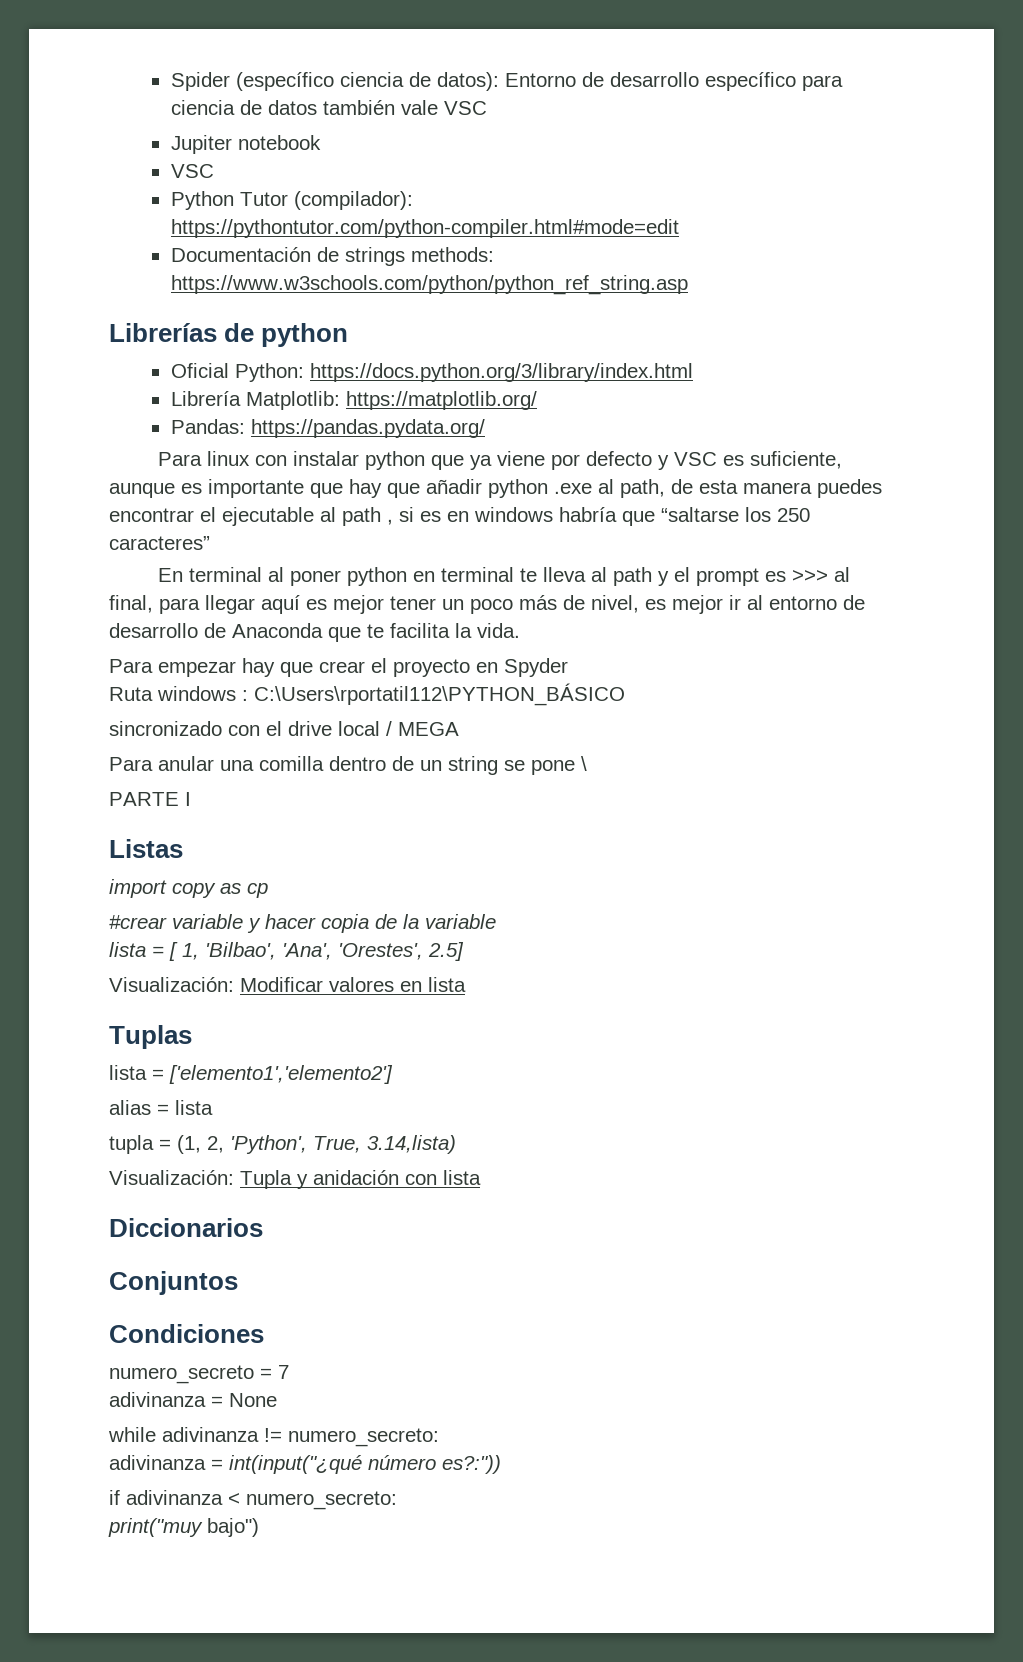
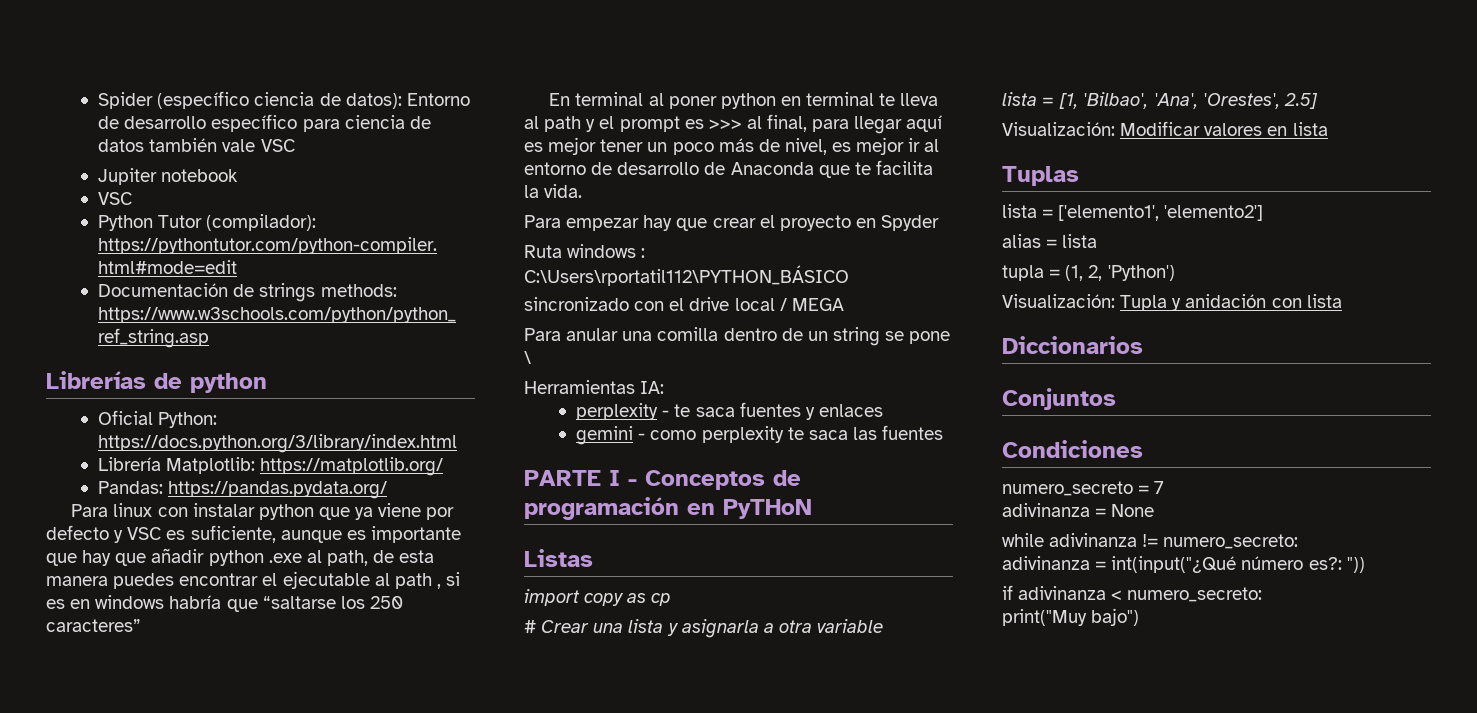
- PARTE I
+ Herramientas IA:
+ perplexity - te saca fuentes y enlaces
+ gemini - como perplexity te saca las fuentes
+ PARTE I - Conceptos de programación en PyTHoN
- #crear variable y hacer copia de la variable
+ # Crear una lista y asignarla a otra variable
- lista = [ 1, 'Bilbao', 'Ana', 'Orestes', 2.5]
+ lista = [1, 'Bilbao', 'Ana', 'Orestes', 2.5]
- lista = ['elemento1','elemento2']
+ lista = ['elemento1', 'elemento2']
- tupla = (1, 2, 'Python', True, 3.14,lista)
+ tupla = (1, 2, 'Python')
- adivinanza = int(input("¿qué número es?:"))
+ adivinanza = int(input("¿Qué número es?: "))
- print("muy bajo")
+ print("Muy bajo")

